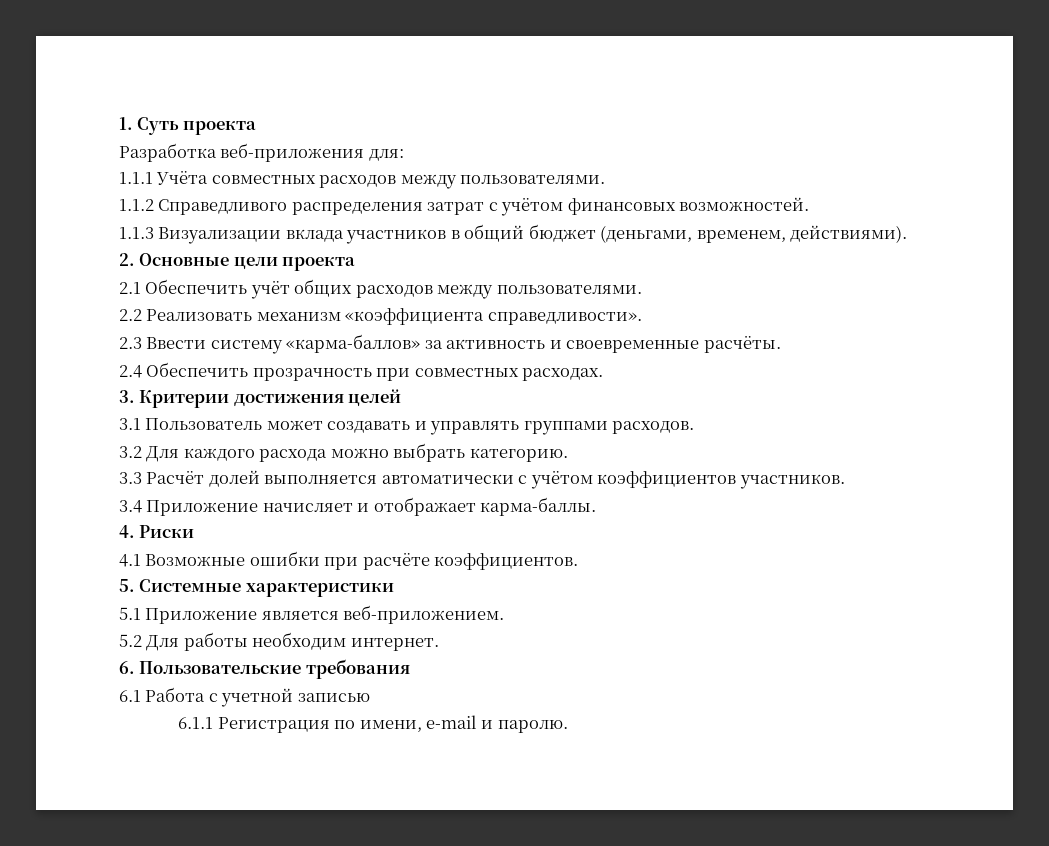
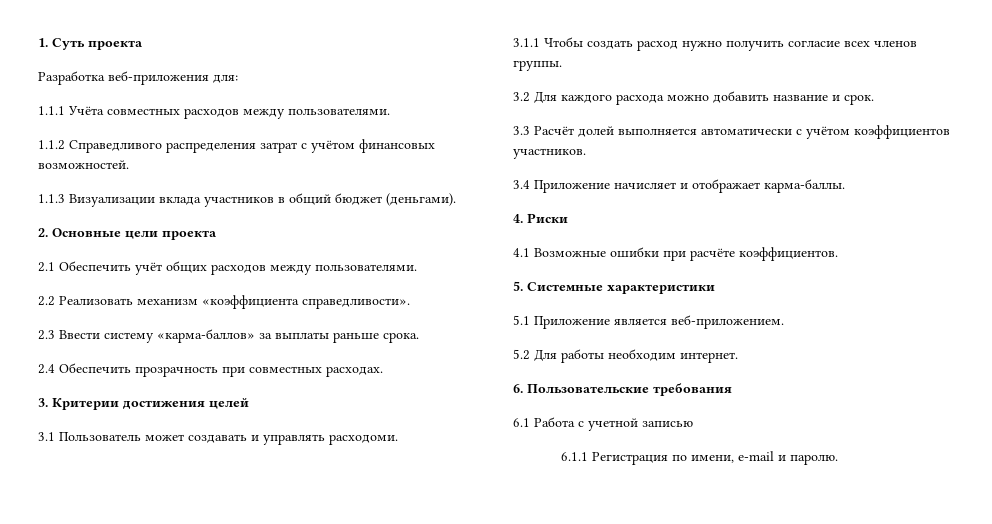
- 1.1.3 Визуализации вклада участников в общий бюджет (деньгами, временем, действиями).
+ 1.1.3 Визуализации вклада участников в общий бюджет (деньгами).
- 2.3 Ввести систему «карма-баллов» за активность и своевременные расчёты.
+ 2.3 Ввести систему «карма-баллов» за выплаты раньше срока.
- 3.1 Пользователь может создавать и управлять группами расходов.
+ 3.1 Пользователь может создавать и управлять расходоми.
+ 3.1.1 Чтобы создать расход нужно получить согласие всех членов группы.
- 3.2 Для каждого расхода можно выбрать категорию.
+ 3.2 Для каждого расхода можно добавить название и срок.

